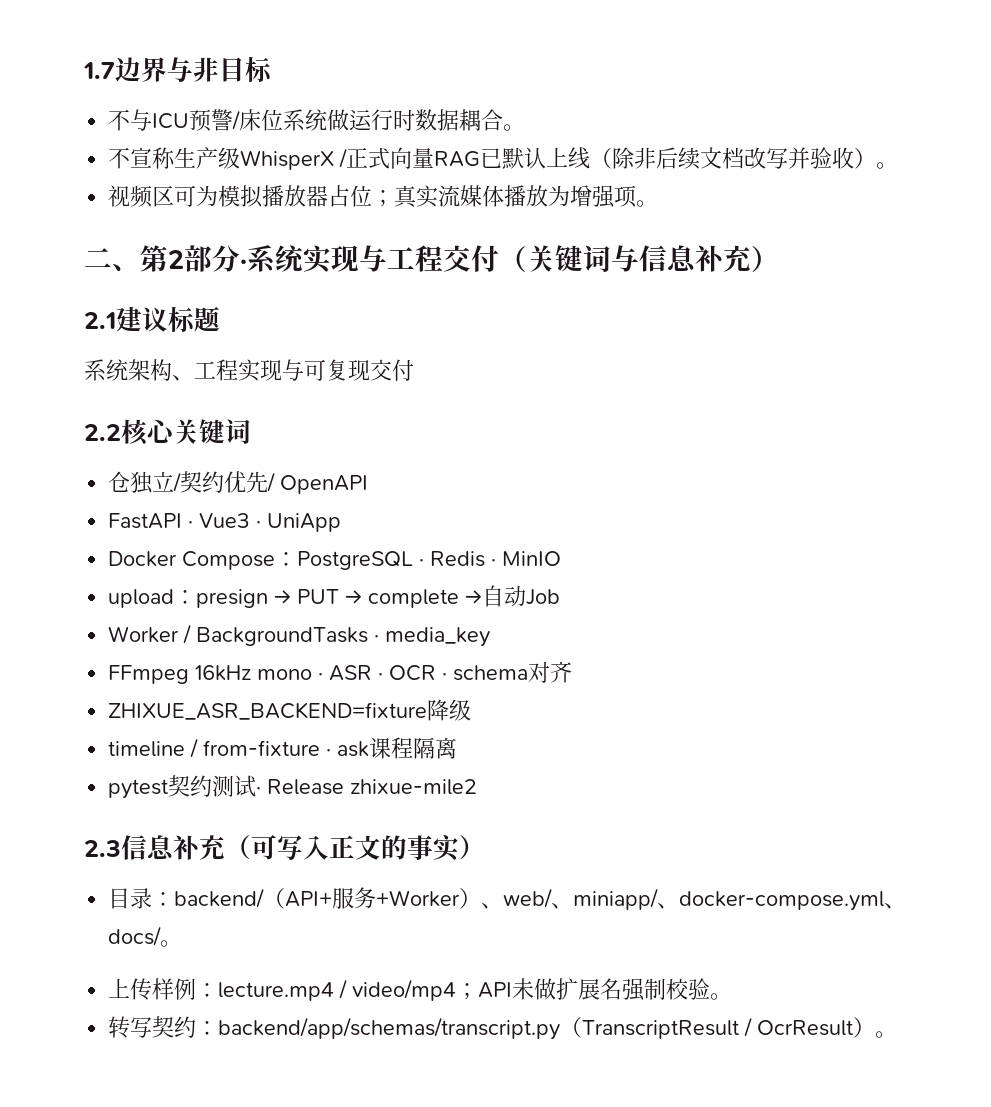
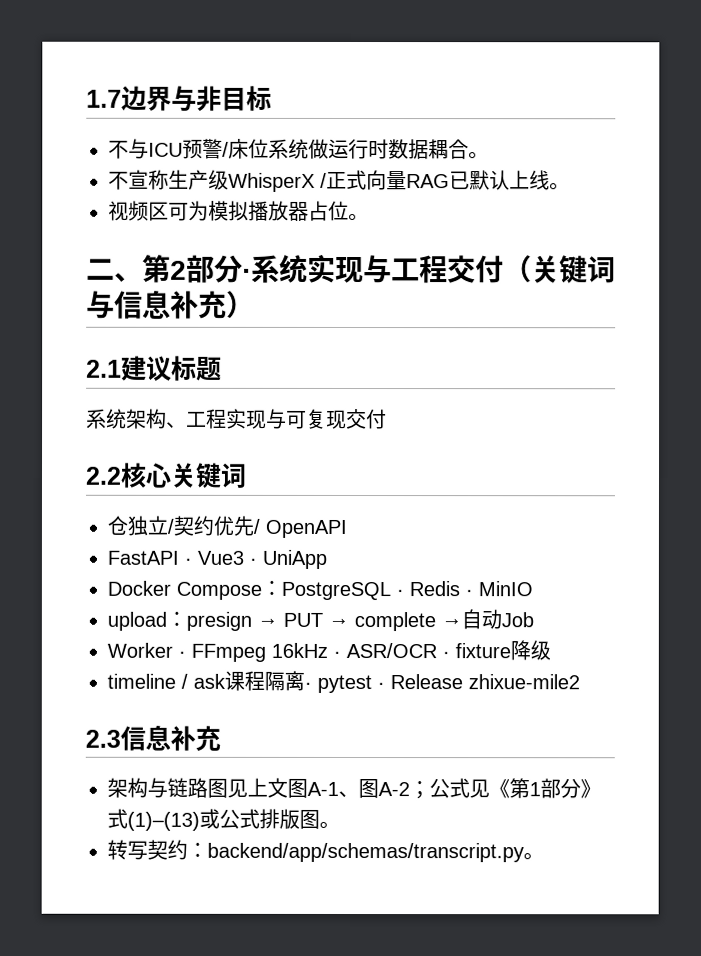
- 不宣称生产级WhisperX /正式向量RAG已默认上线（除非后续文档改写并验收）。
+ 不宣称生产级WhisperX /正式向量RAG已默认上线。
- 视频区可为模拟播放器占位；真实流媒体播放为增强项。
+ 视频区可为模拟播放器占位。
- Worker / BackgroundTasks · media_key
- FFmpeg 16kHz mono · ASR · OCR · schema对齐
- ZHIXUE_ASR_BACKEND=fixture降级
+ Worker · FFmpeg 16kHz · ASR/OCR · fixture降级
- timeline / from-fixture · ask课程隔离
- pytest契约测试· Release zhixue-mile2
+ timeline / ask课程隔离· pytest · Release zhixue-mile2
- 2.3信息补充（可写入正文的事实）
- 目录：backend/（API+服务+Worker）、web/、miniapp/、docker-compose.yml、docs/。
- 上传样例：lecture.mp4 / video/mp4；API未做扩展名强制校验。
+ 2.3信息补充
+ 架构与链路图见上文图A-1、图A-2；公式见《第1部分》式(1)–(13)或公式排版图。
- 转写契约：backend/app/schemas/transcript.py（TranscriptResult / OcrResult）。
+ 转写契约：backend/app/schemas/transcript.py。

